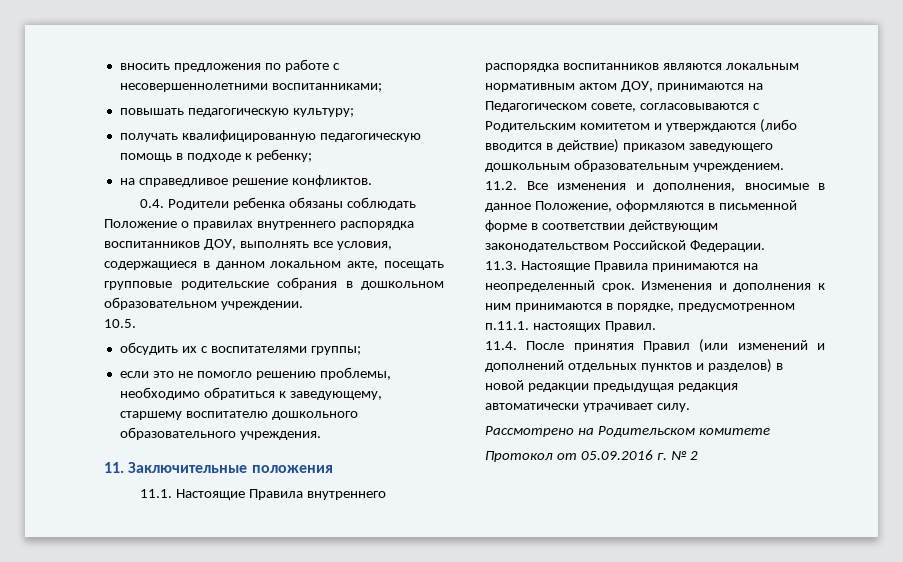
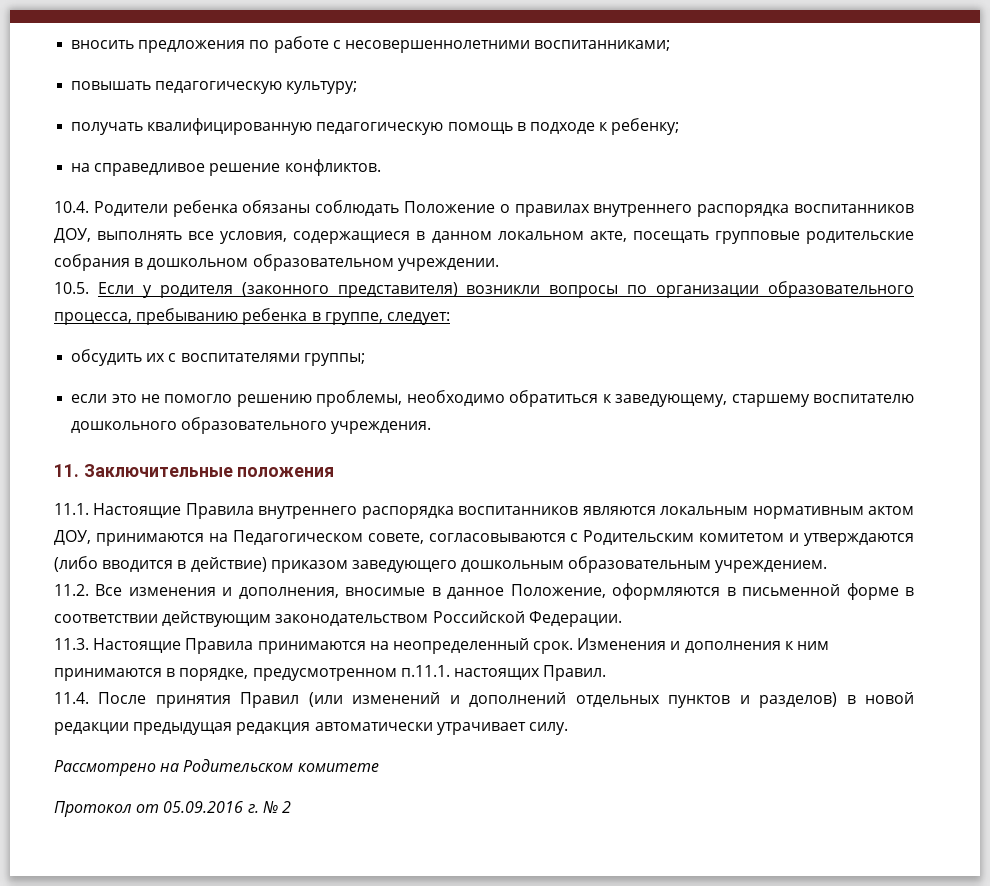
- 0.4. Родители ребенка обязаны соблюдать Положение о правилах внутреннего распорядка воспитанников ДОУ, выполнять все условия, содержащиеся в данном локальном акте, посещать групповые родительские собрания в дошкольном образовательном учреждении.
+ 10.4. Родители ребенка обязаны соблюдать Положение о правилах внутреннего распорядка воспитанников ДОУ, выполнять все условия, содержащиеся в данном локальном акте, посещать групповые родительские собрания в дошкольном образовательном учреждении.
- 10.5.
+ 10.5. Если у родителя (законного представителя) возникли вопросы по организации образовательного процесса, пребыванию ребенка в группе, следует:

